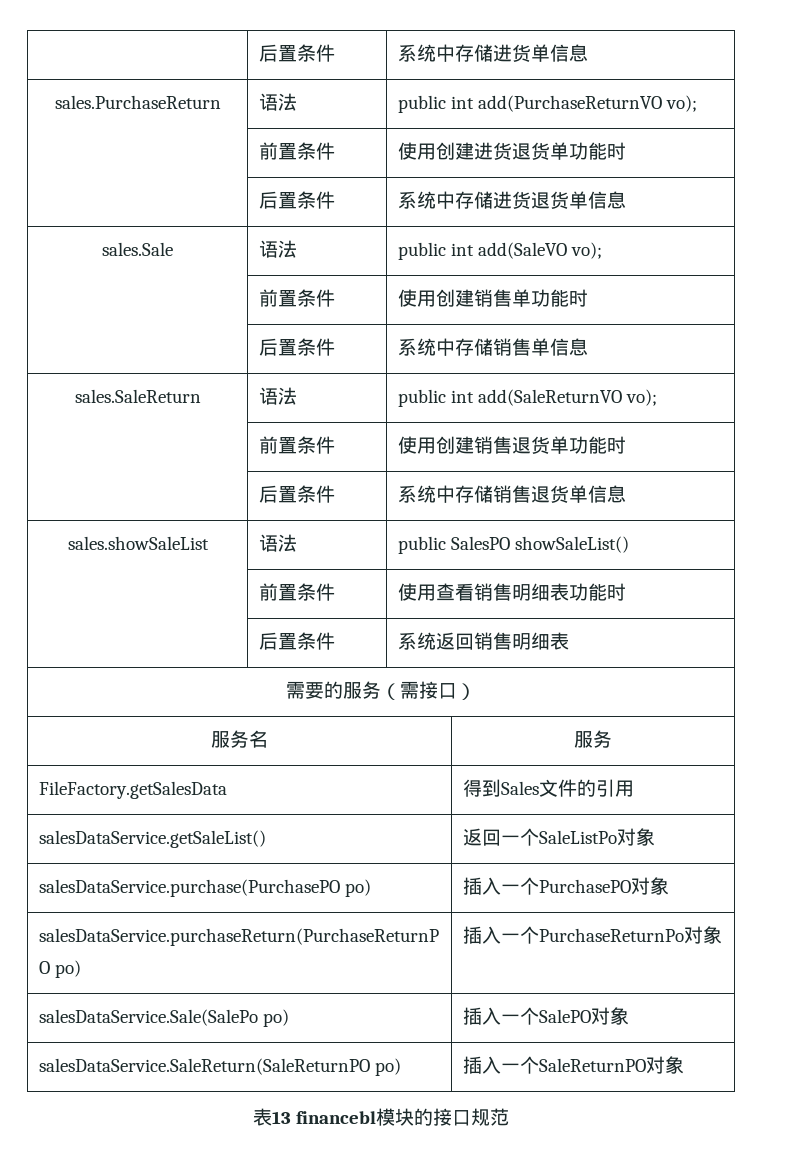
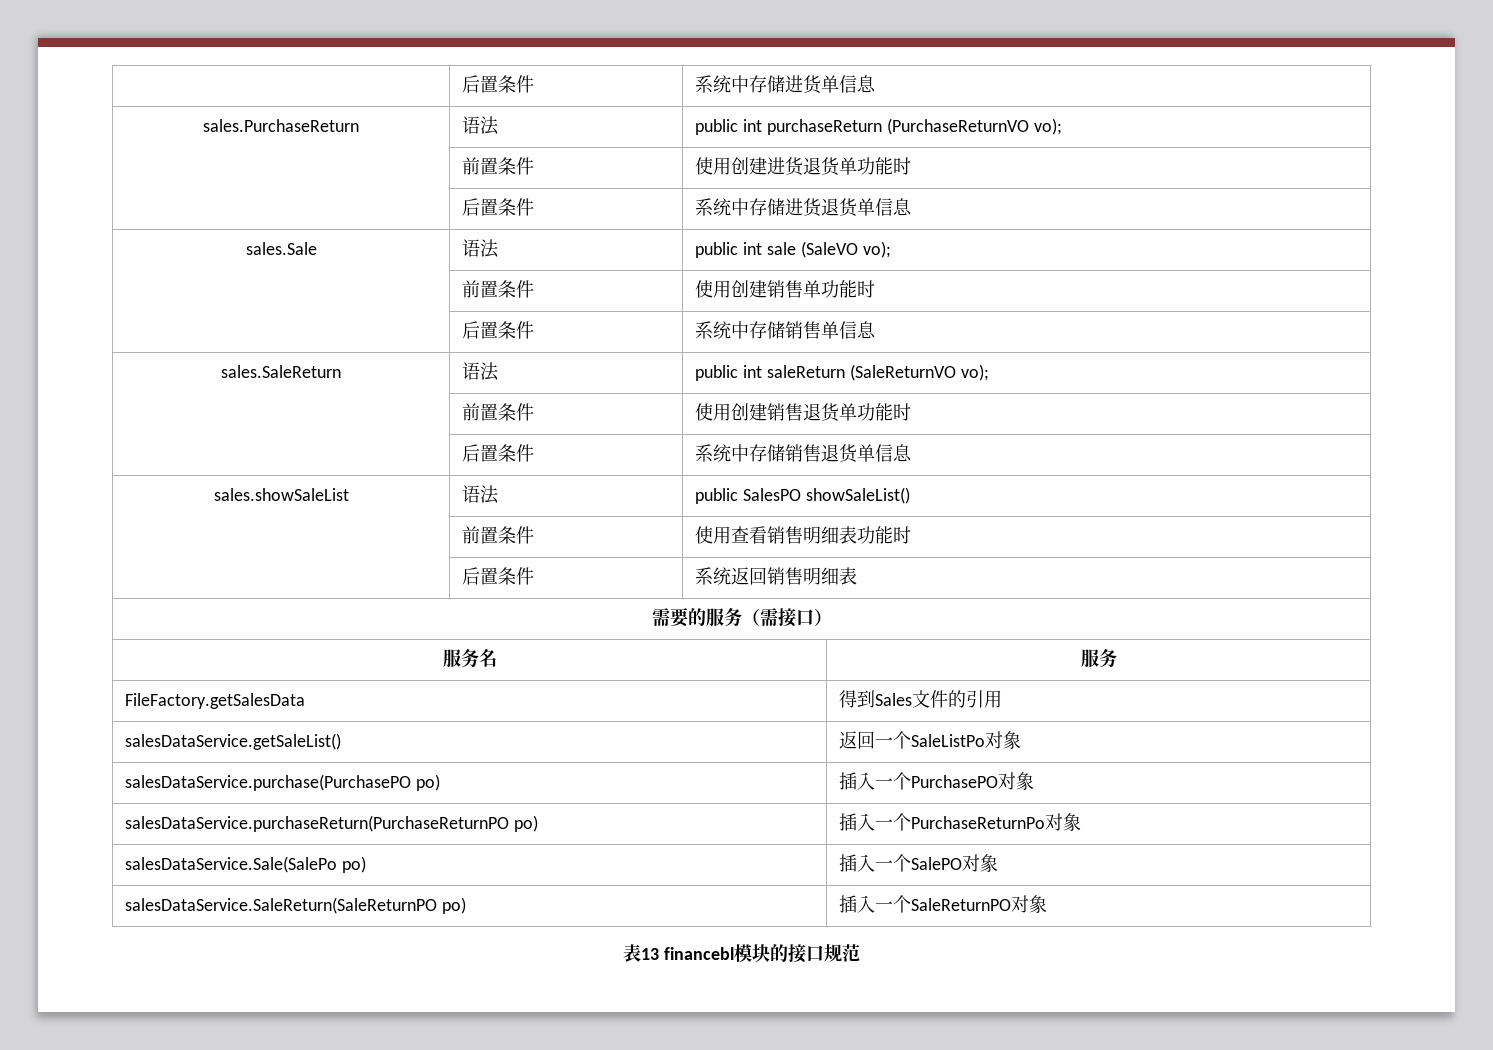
- sales.PurchaseReturn | 语法 | public int add(PurchaseReturnVO vo);
+ sales.PurchaseReturn | 语法 | public int purchaseReturn (PurchaseReturnVO vo);
- sales.Sale | 语法 | public int add(SaleVO vo);
+ sales.Sale | 语法 | public int sale (SaleVO vo);
- sales.SaleReturn | 语法 | public int add(SaleReturnVO vo);
+ sales.SaleReturn | 语法 | public int saleReturn (SaleReturnVO vo);

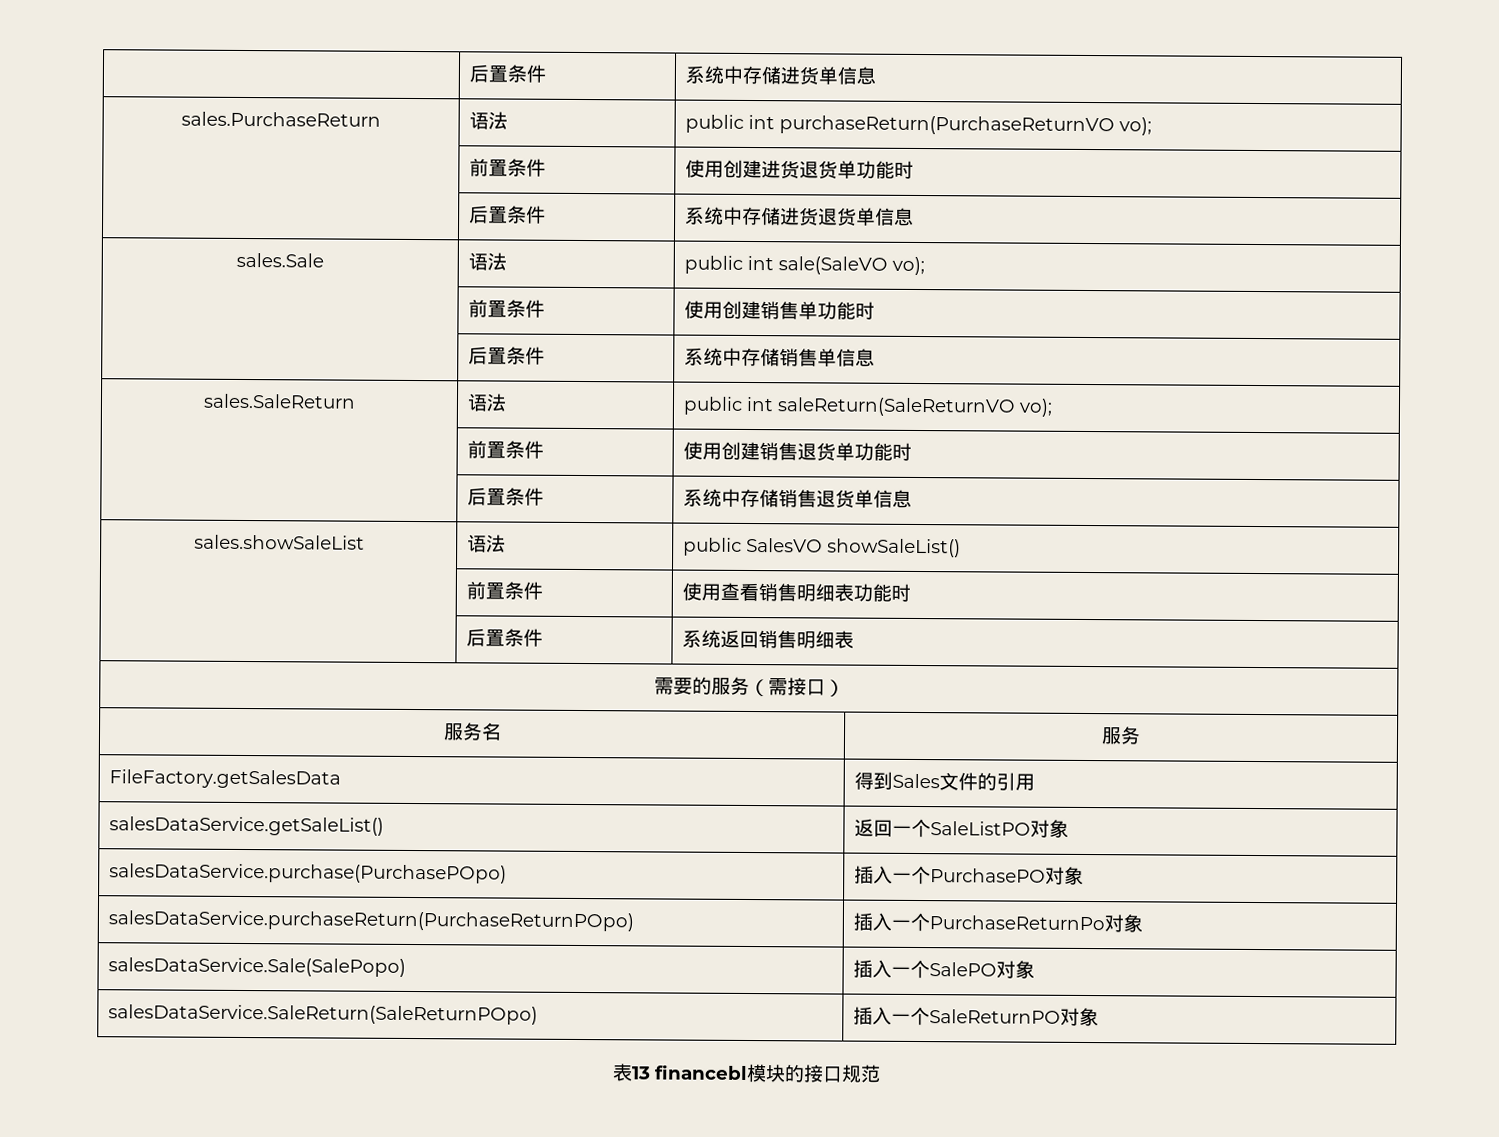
- sales.PurchaseReturn | 语法 | public int purchaseReturn (PurchaseReturnVO vo);
+ sales.PurchaseReturn | 语法 | public int purchaseReturn(PurchaseReturnVO vo);
- sales.Sale | 语法 | public int sale (SaleVO vo);
+ sales.Sale | 语法 | public int sale(SaleVO vo);
- sales.SaleReturn | 语法 | public int saleReturn (SaleReturnVO vo);
+ sales.SaleReturn | 语法 | public int saleReturn(SaleReturnVO vo);
- sales.showSaleList | 语法 | public SalesPO showSaleList()
+ sales.showSaleList | 语法 | public SalesVO showSaleList()
- salesDataService.getSaleList() | 返回一个SaleListPo对象
- salesDataService.purchase(PurchasePO po) | 插入一个PurchasePO对象
+ salesDataService.getSaleList() | 返回一个SaleListPO对象
+ salesDataService.purchase(PurchasePOpo) | 插入一个PurchasePO对象
- salesDataService.purchaseReturn(PurchaseReturnPO po) | 插入一个PurchaseReturnPo对象
+ salesDataService.purchaseReturn(PurchaseReturnPOpo) | 插入一个PurchaseReturnPo对象
- salesDataService.Sale(SalePo po) | 插入一个SalePO对象
+ salesDataService.Sale(SalePopo) | 插入一个SalePO对象
- salesDataService.SaleReturn(SaleReturnPO po) | 插入一个SaleReturnPO对象
+ salesDataService.SaleReturn(SaleReturnPOpo) | 插入一个SaleReturnPO对象

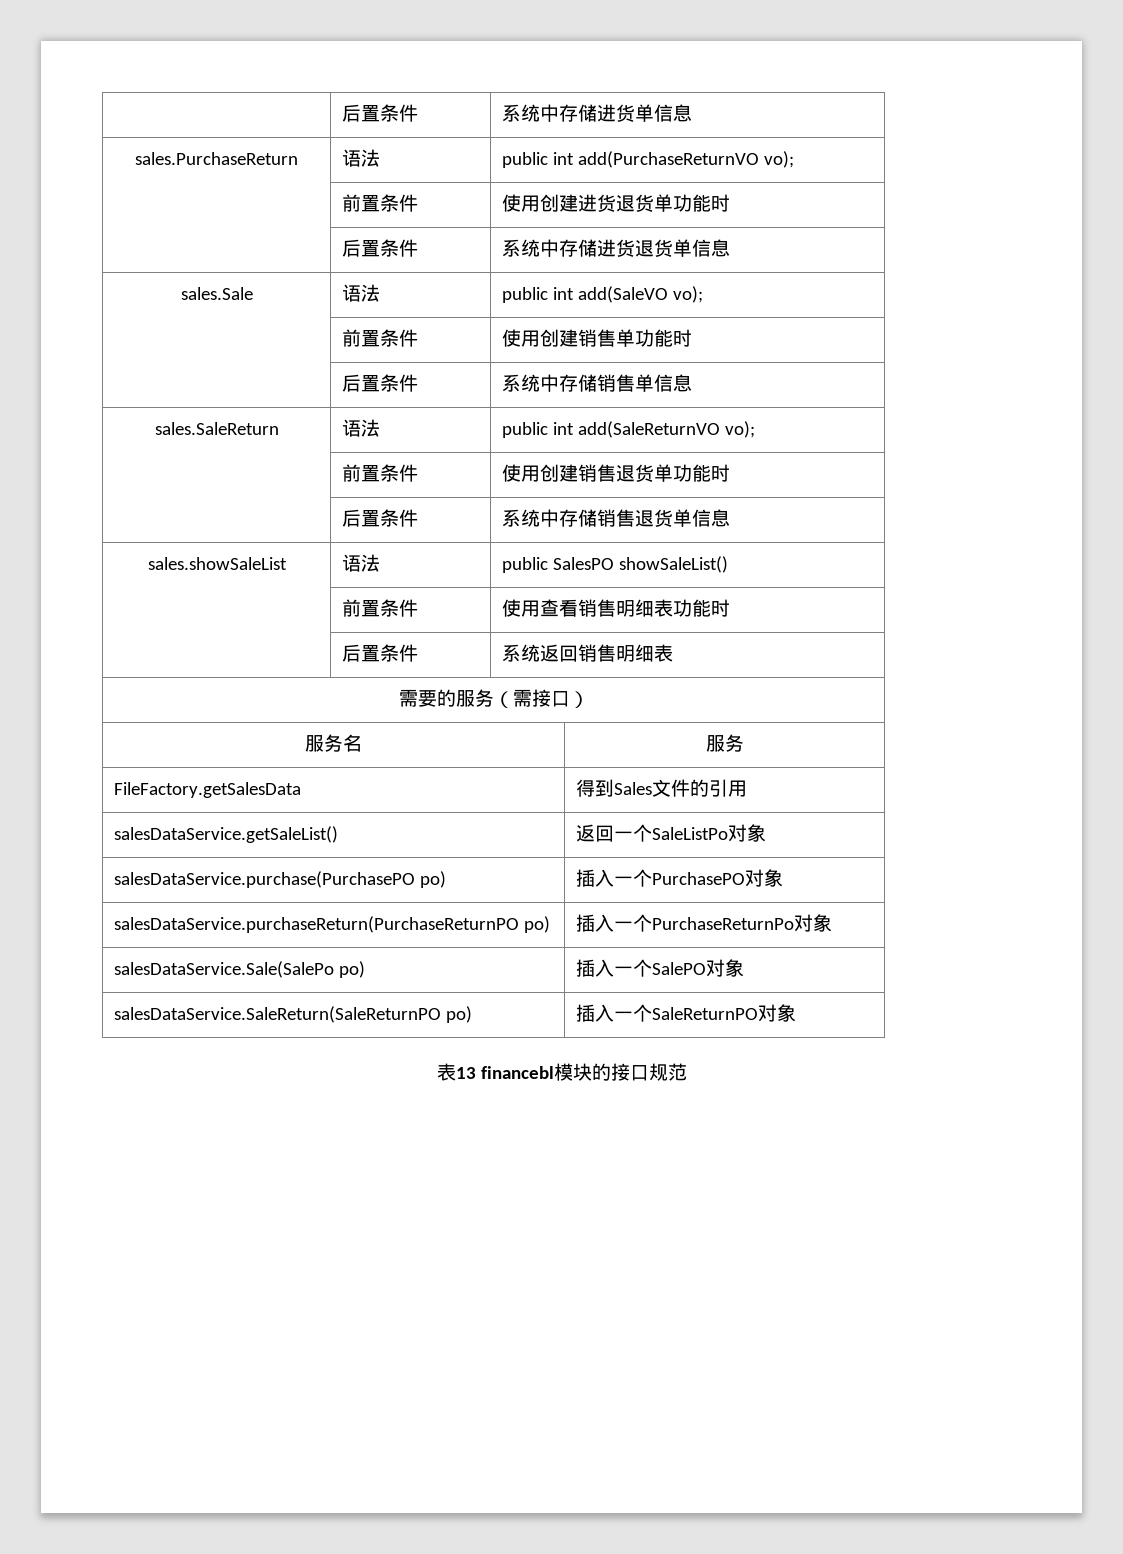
- sales.PurchaseReturn | 语法 | public int purchaseReturn(PurchaseReturnVO vo);
+ sales.PurchaseReturn | 语法 | public int add(PurchaseReturnVO vo);
- sales.Sale | 语法 | public int sale(SaleVO vo);
+ sales.Sale | 语法 | public int add(SaleVO vo);
- sales.SaleReturn | 语法 | public int saleReturn(SaleReturnVO vo);
+ sales.SaleReturn | 语法 | public int add(SaleReturnVO vo);
- sales.showSaleList | 语法 | public SalesVO showSaleList()
+ sales.showSaleList | 语法 | public SalesPO showSaleList()
- salesDataService.getSaleList() | 返回一个SaleListPO对象
- salesDataService.purchase(PurchasePOpo) | 插入一个PurchasePO对象
+ salesDataService.getSaleList() | 返回一个SaleListPo对象
+ salesDataService.purchase(PurchasePO po) | 插入一个PurchasePO对象
- salesDataService.purchaseReturn(PurchaseReturnPOpo) | 插入一个PurchaseReturnPo对象
+ salesDataService.purchaseReturn(PurchaseReturnPO po) | 插入一个PurchaseReturnPo对象
- salesDataService.Sale(SalePopo) | 插入一个SalePO对象
+ salesDataService.Sale(SalePo po) | 插入一个SalePO对象
- salesDataService.SaleReturn(SaleReturnPOpo) | 插入一个SaleReturnPO对象
+ salesDataService.SaleReturn(SaleReturnPO po) | 插入一个SaleReturnPO对象

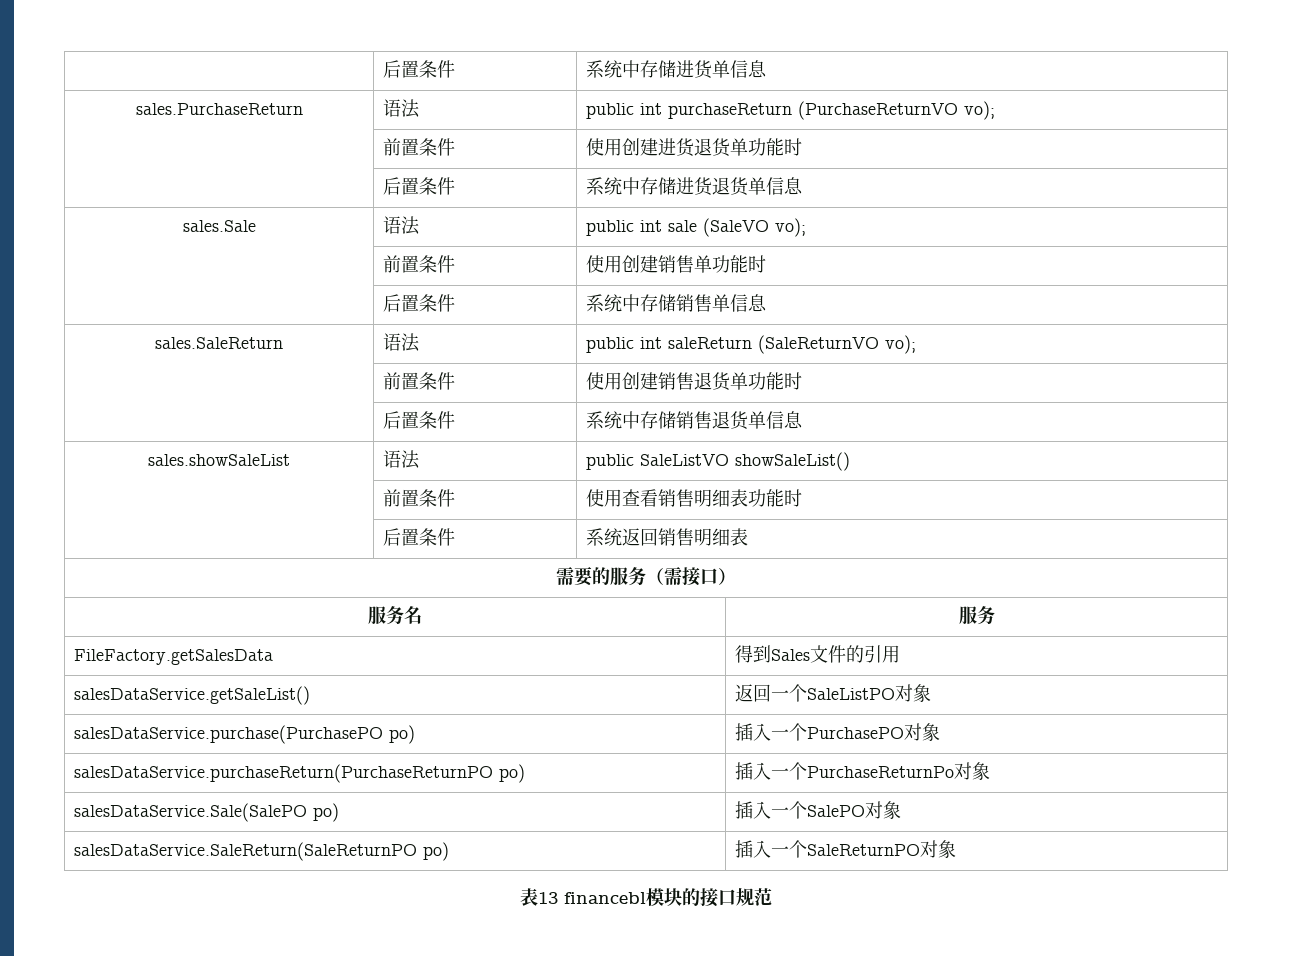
- sales.PurchaseReturn | 语法 | public int add(PurchaseReturnVO vo);
+ sales.PurchaseReturn | 语法 | public int purchaseReturn (PurchaseReturnVO vo);
- sales.Sale | 语法 | public int add(SaleVO vo);
+ sales.Sale | 语法 | public int sale (SaleVO vo);
- sales.SaleReturn | 语法 | public int add(SaleReturnVO vo);
+ sales.SaleReturn | 语法 | public int saleReturn (SaleReturnVO vo);
- sales.showSaleList | 语法 | public SalesPO showSaleList()
+ sales.showSaleList | 语法 | public SaleListVO showSaleList()
- salesDataService.getSaleList() | 返回一个SaleListPo对象
+ salesDataService.getSaleList() | 返回一个SaleListPO对象
- salesDataService.Sale(SalePo po) | 插入一个SalePO对象
+ salesDataService.Sale(SalePO po) | 插入一个SalePO对象

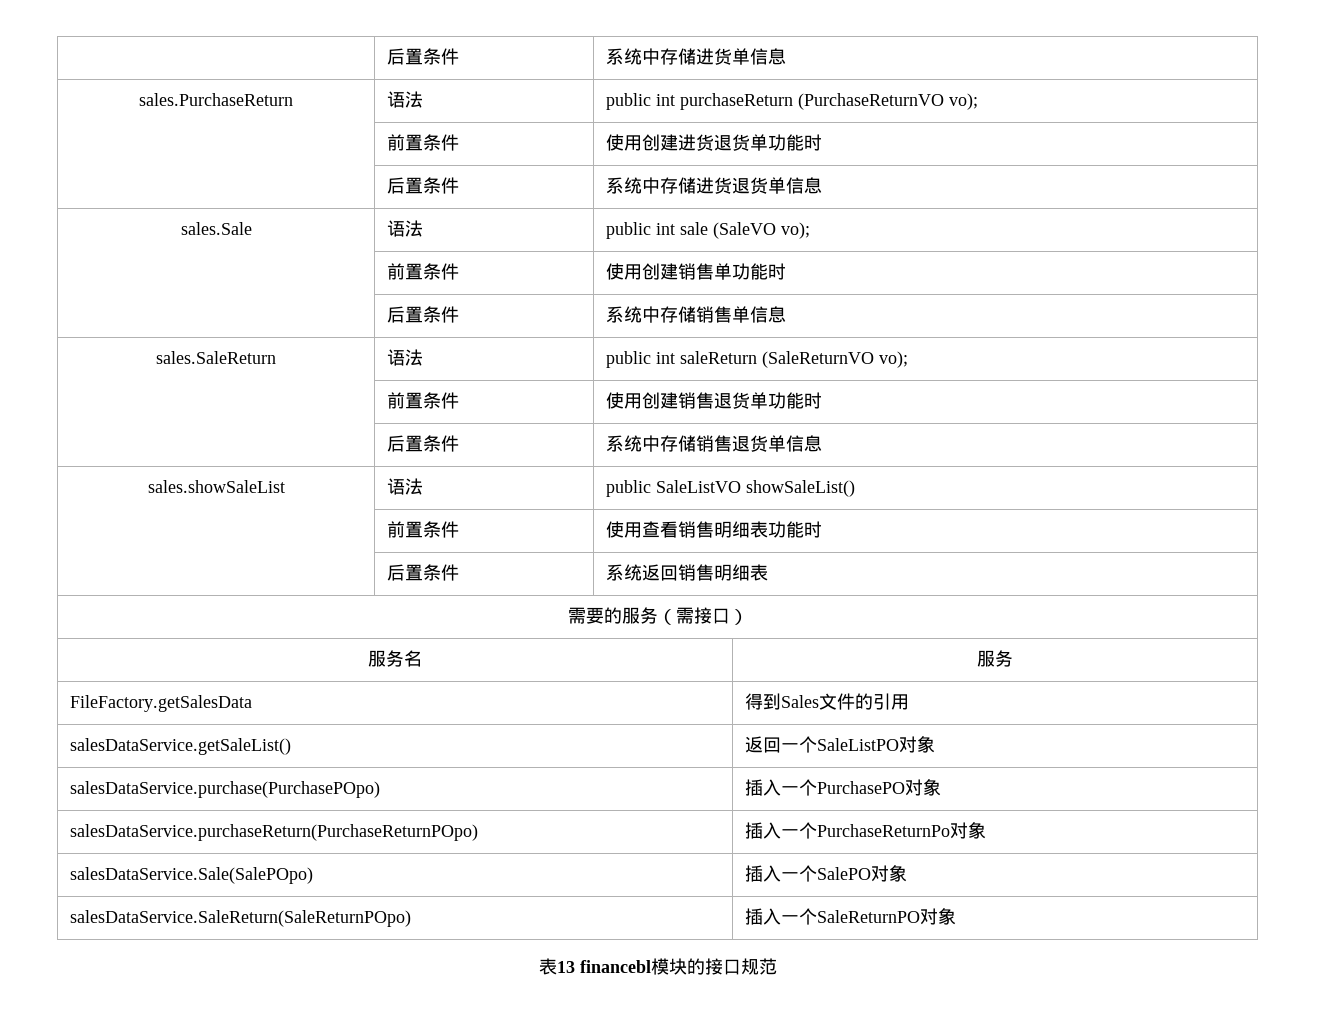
- salesDataService.purchase(PurchasePO po) | 插入一个PurchasePO对象
+ salesDataService.purchase(PurchasePOpo) | 插入一个PurchasePO对象
- salesDataService.purchaseReturn(PurchaseReturnPO po) | 插入一个PurchaseReturnPo对象
+ salesDataService.purchaseReturn(PurchaseReturnPOpo) | 插入一个PurchaseReturnPo对象
- salesDataService.Sale(SalePO po) | 插入一个SalePO对象
+ salesDataService.Sale(SalePOpo) | 插入一个SalePO对象
- salesDataService.SaleReturn(SaleReturnPO po) | 插入一个SaleReturnPO对象
+ salesDataService.SaleReturn(SaleReturnPOpo) | 插入一个SaleReturnPO对象

